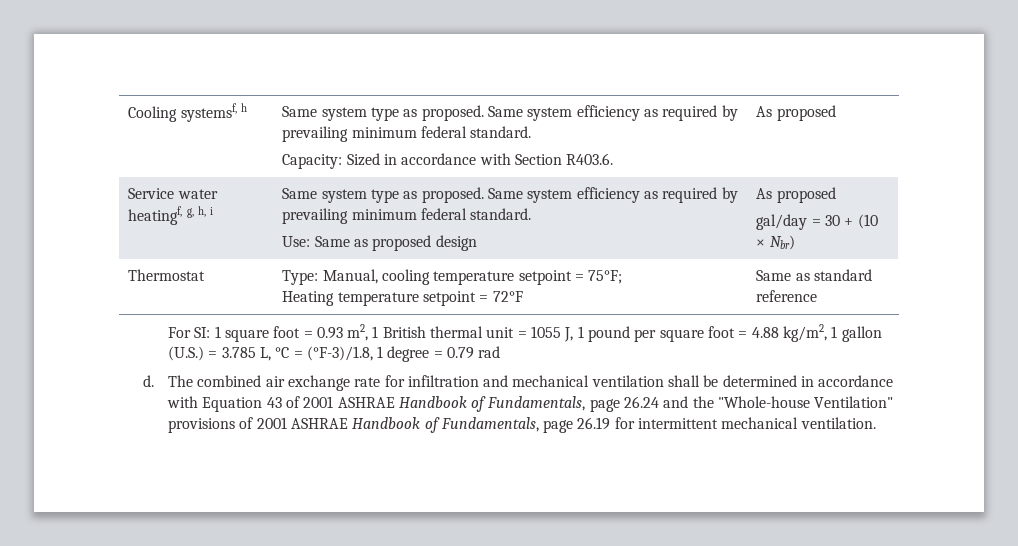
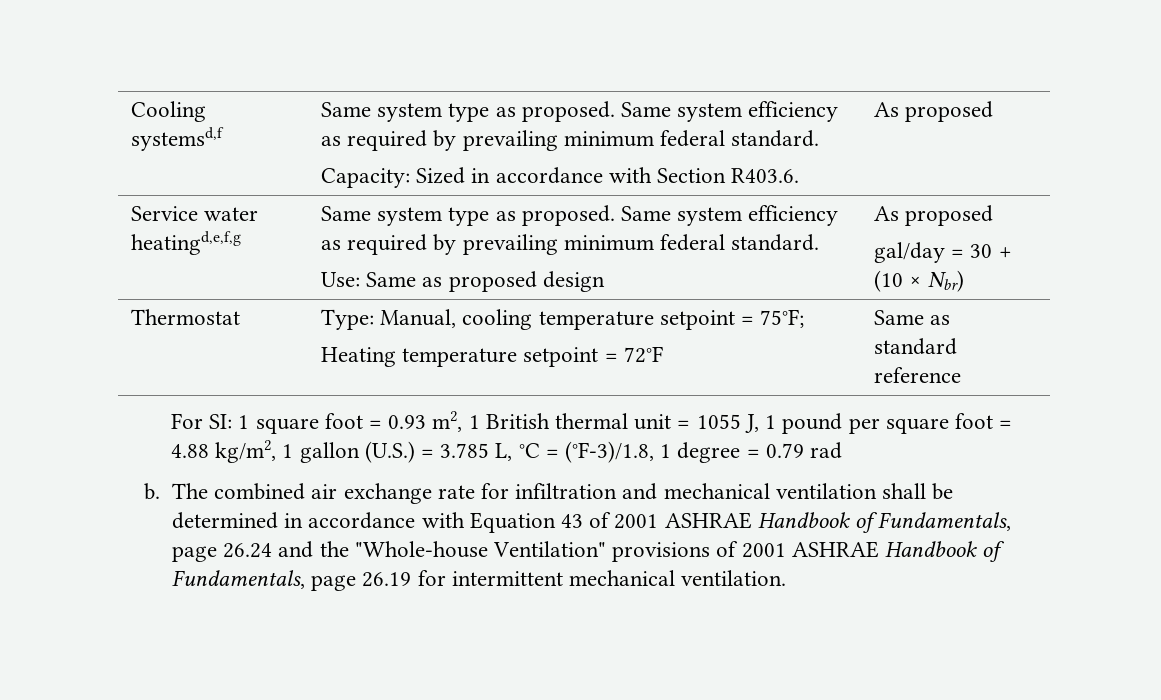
- Cooling systemsf, h | Same system type as proposed. Same system efficiency as required by prevailing minimum federal standard.
+ Cooling systemsd,f | Same system type as proposed. Same system efficiency as required by prevailing minimum federal standard.
- Service water heatingf, g, h, i | Same system type as proposed. Same system efficiency as required by prevailing minimum federal standard.
+ Service water heatingd,e,f,g | Same system type as proposed. Same system efficiency as required by prevailing minimum federal standard.
- d.
+ b.

